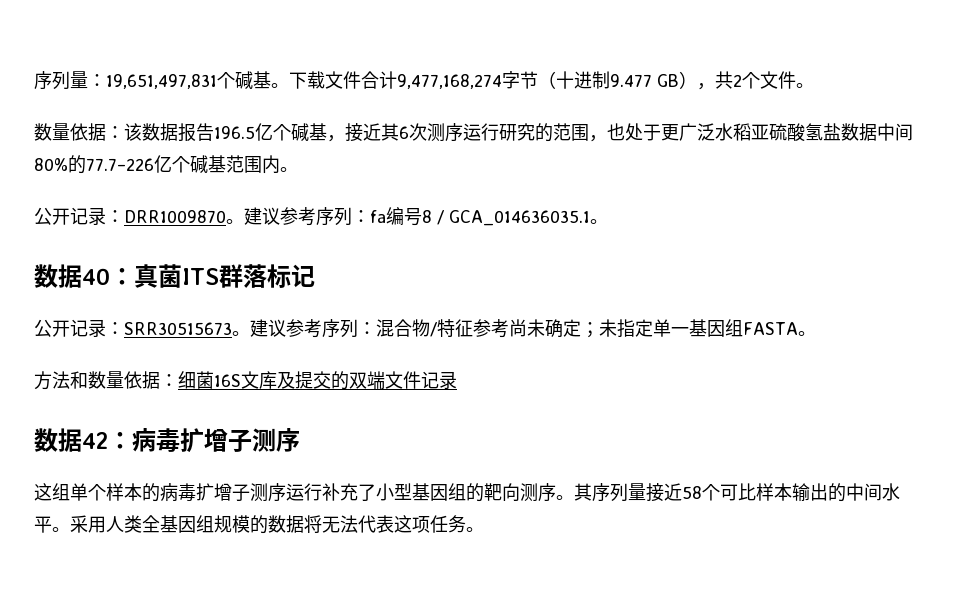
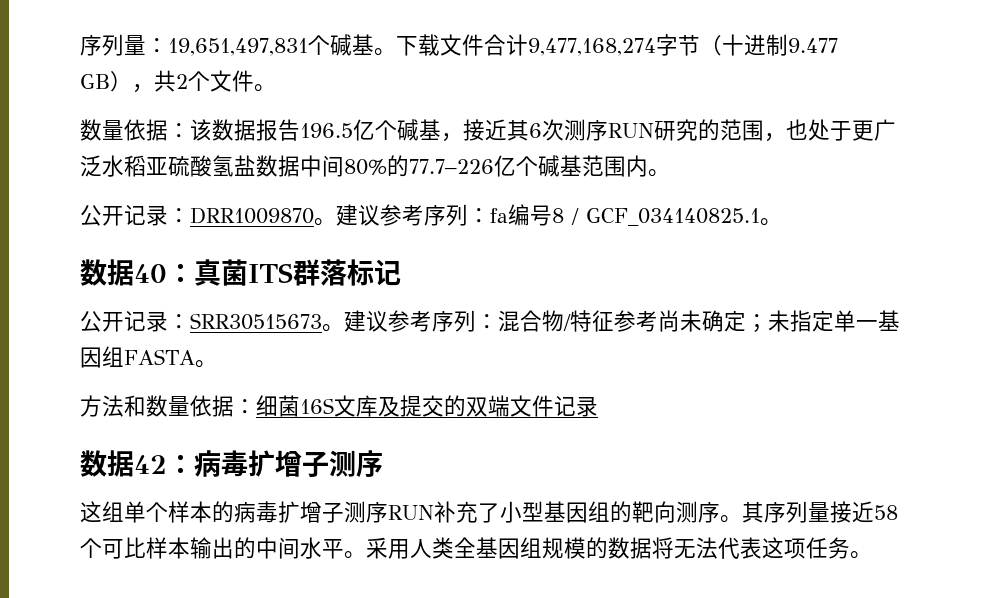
- 数量依据：该数据报告196.5亿个碱基，接近其6次测序运行研究的范围，也处于更广泛水稻亚硫酸氢盐数据中间80%的77.7–226亿个碱基范围内。
+ 数量依据：该数据报告196.5亿个碱基，接近其6次测序RUN研究的范围，也处于更广泛水稻亚硫酸氢盐数据中间80%的77.7–226亿个碱基范围内。
- 建议参考序列：fa编号8 / GCA_014636035.1。
+ 建议参考序列：fa编号8 / GCF_034140825.1。
- 这组单个样本的病毒扩增子测序运行补充了小型基因组的靶向测序。
+ 这组单个样本的病毒扩增子测序RUN补充了小型基因组的靶向测序。

